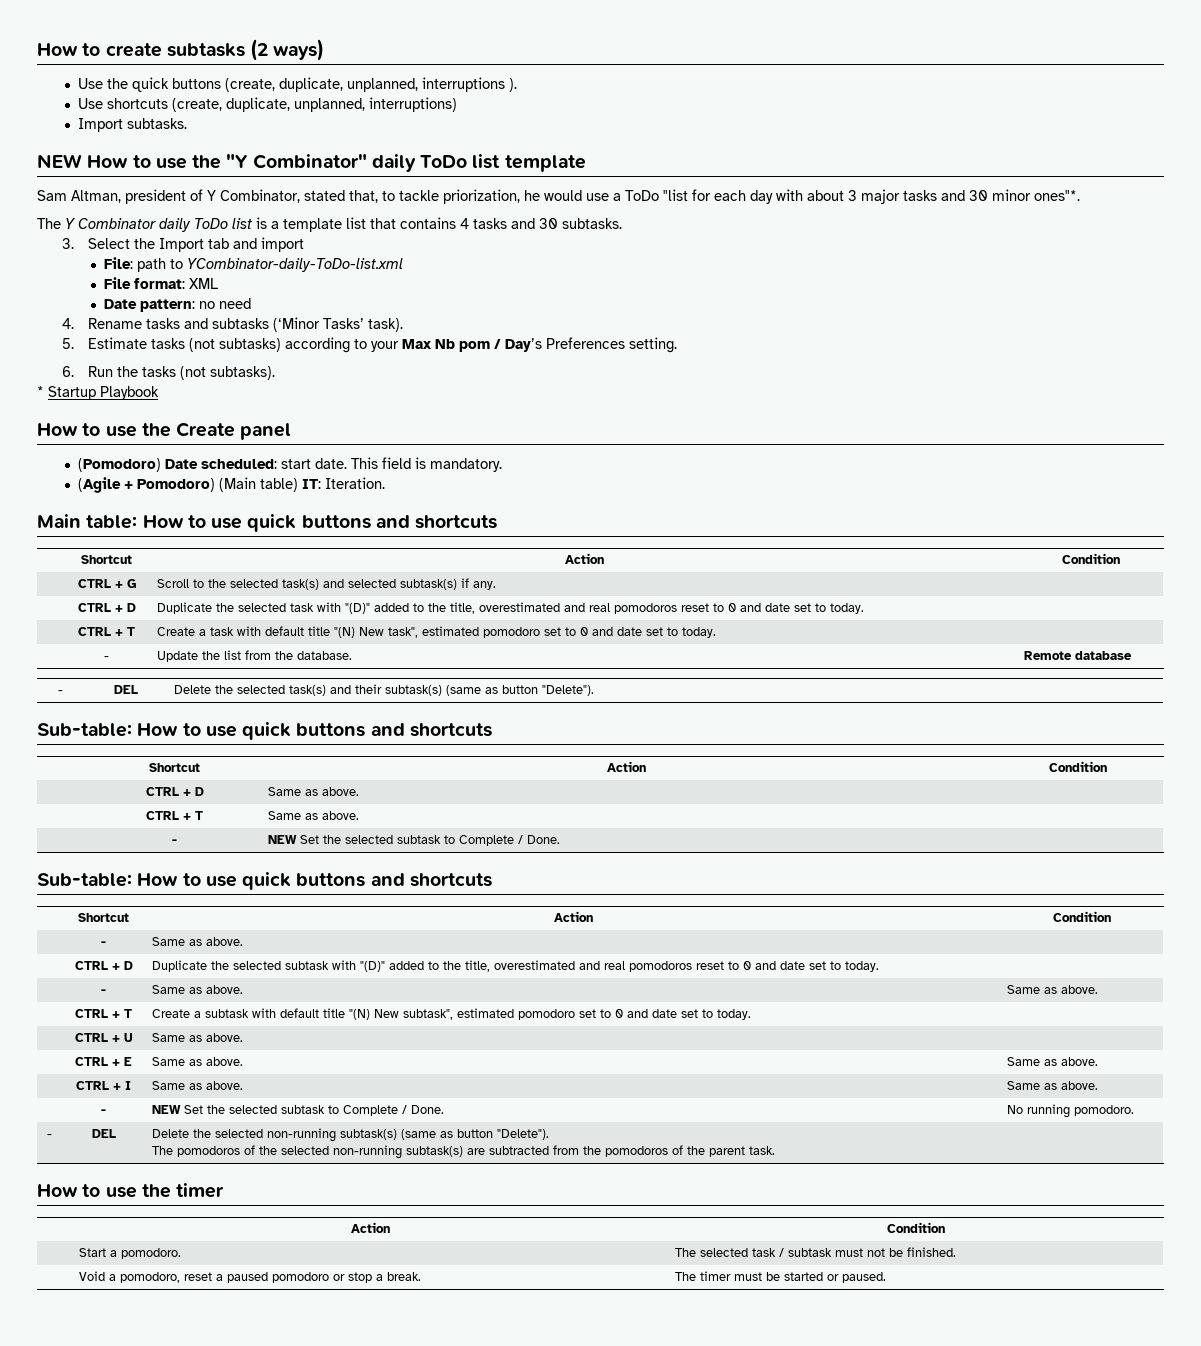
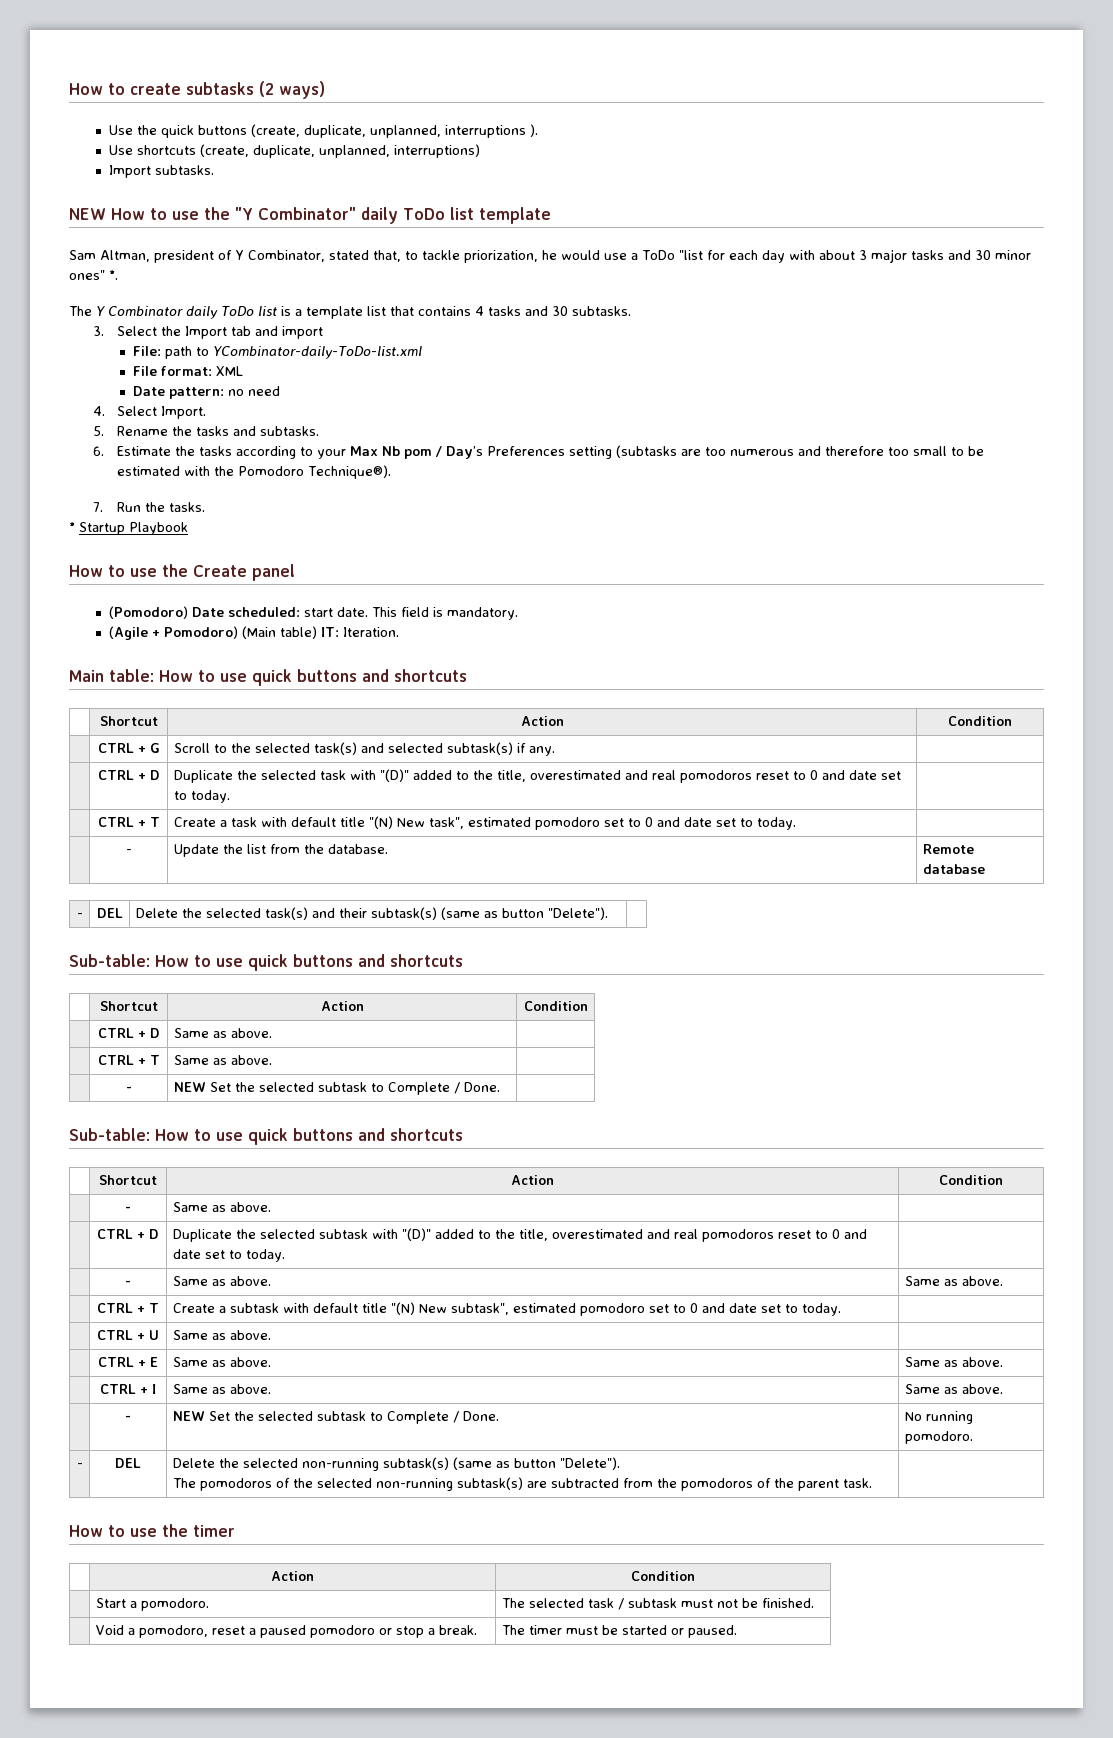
- Sam Altman, president of Y Combinator, stated that, to tackle priorization, he would use a ToDo "list for each day with about 3 major tasks and 30 minor ones"*.
+ Sam Altman, president of Y Combinator, stated that, to tackle priorization, he would use a ToDo "list for each day with about 3 major tasks and 30 minor ones" *.
- 4. Rename tasks and subtasks (‘Minor Tasks’ task).
- 5. Estimate tasks (not subtasks) according to your Max Nb pom / Day’s Preferences setting.
- 6. Run the tasks (not subtasks).
+ 4. Select Import.
+ 5. Rename the tasks and subtasks.
+ 6. Estimate the tasks according to your Max Nb pom / Day’s Preferences setting (subtasks are too numerous and therefore too small to be estimated with the Pomodoro Technique®).
+ 7. Run the tasks.

